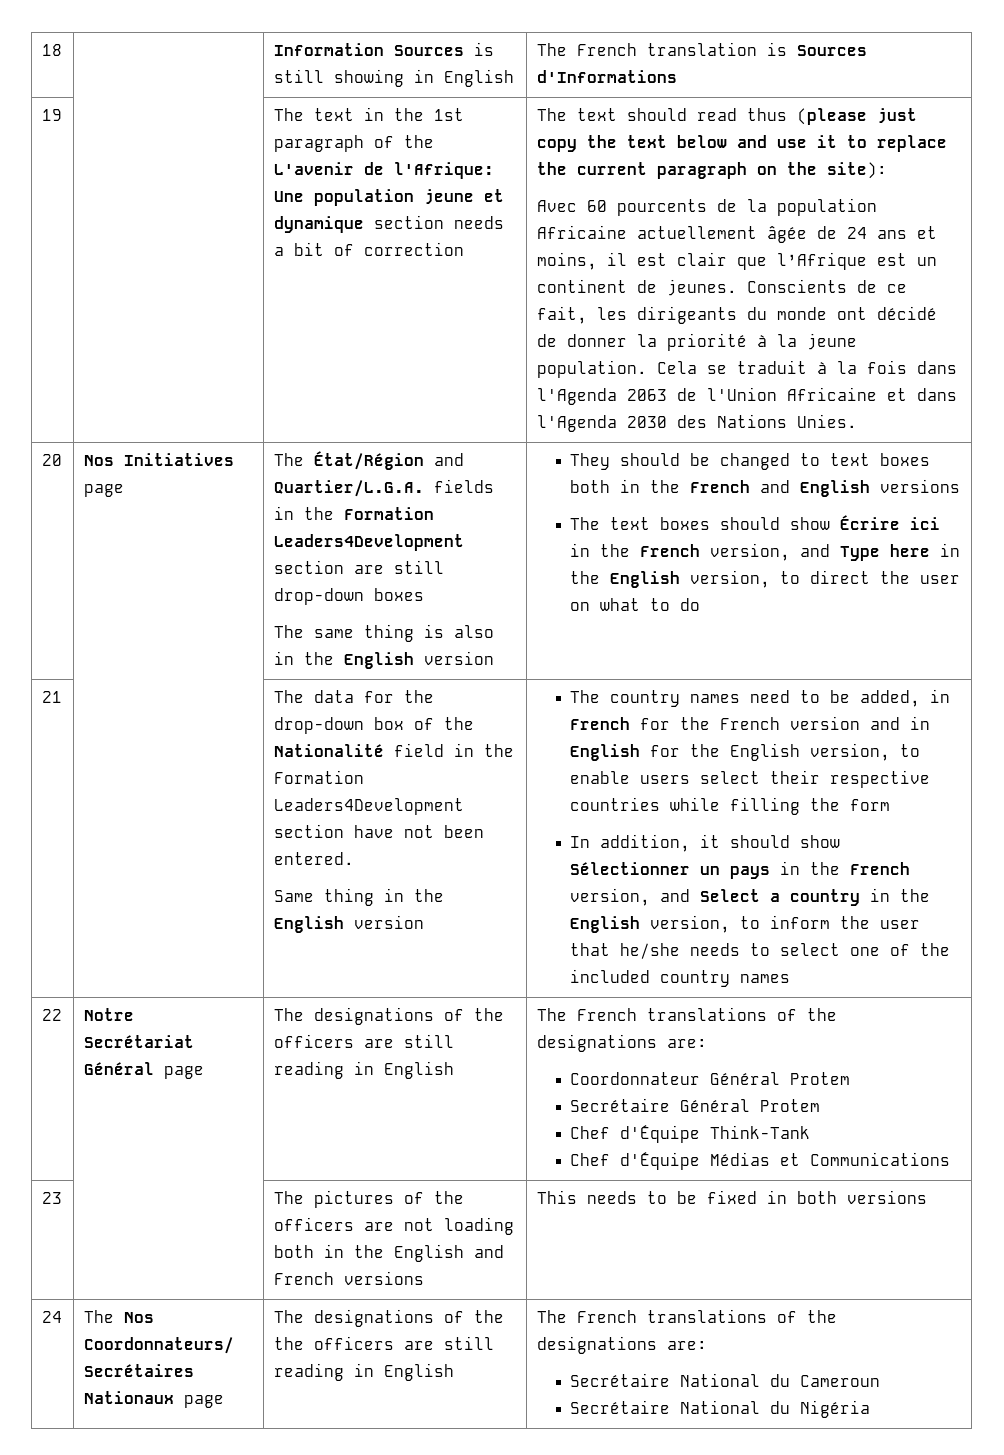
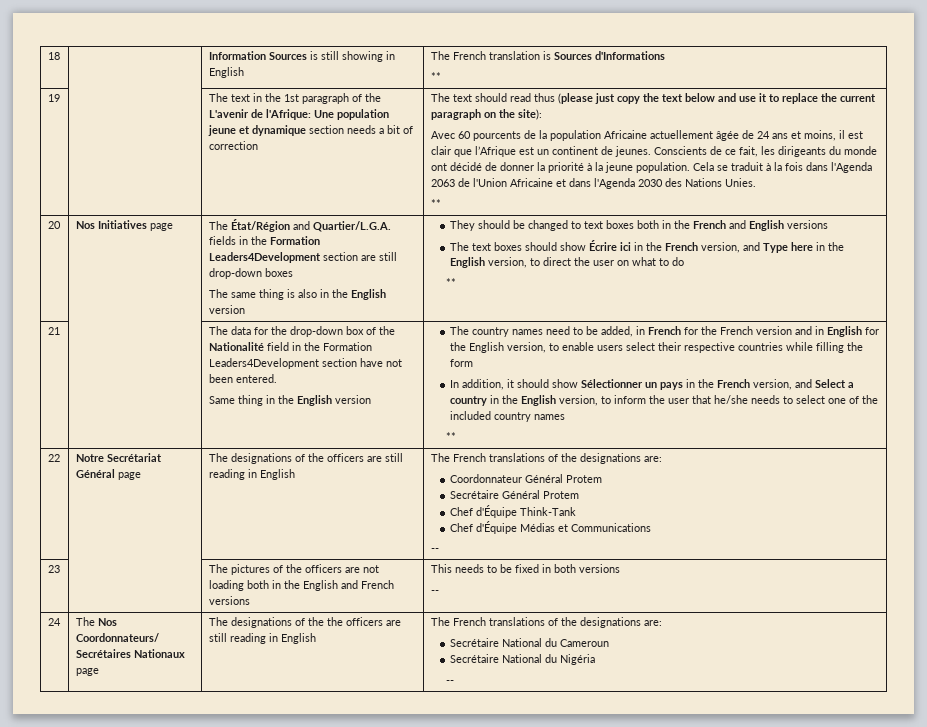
  18 | | Information Sources is still showing in English | The French translation is Sources d'Informations
+ **
  Cela se traduit à la fois dans l'Agenda 2063 de l'Union Africaine et dans l'Agenda 2030 des Nations Unies.
+ **
  The text boxes should show Écrire ici in the French version, and Type here in the English version, to direct the user on what to do
+ **
  In addition, it should show Sélectionner un pays in the French version, and Select a country in the English version, to inform the user that he/she needs to select one of the included country names
+ **
  22 | Notre Secrétariat Général page | The designations of the officers are still reading in English | The French translations of the designations are:
  Coordonnateur Général Protem
  Secrétaire Général Protem
  Chef d'Équipe Think-Tank
  Chef d'Équipe Médias et Communications
+ --
  23 | | The pictures of the officers are not loading both in the English and French versions | This needs to be fixed in both versions
+ --
  24 | The Nos Coordonnateurs/ Secrétaires Nationaux page | The designations of the the officers are still reading in English | The French translations of the designations are:
  Secrétaire National du Cameroun
  Secrétaire National du Nigéria
+ --

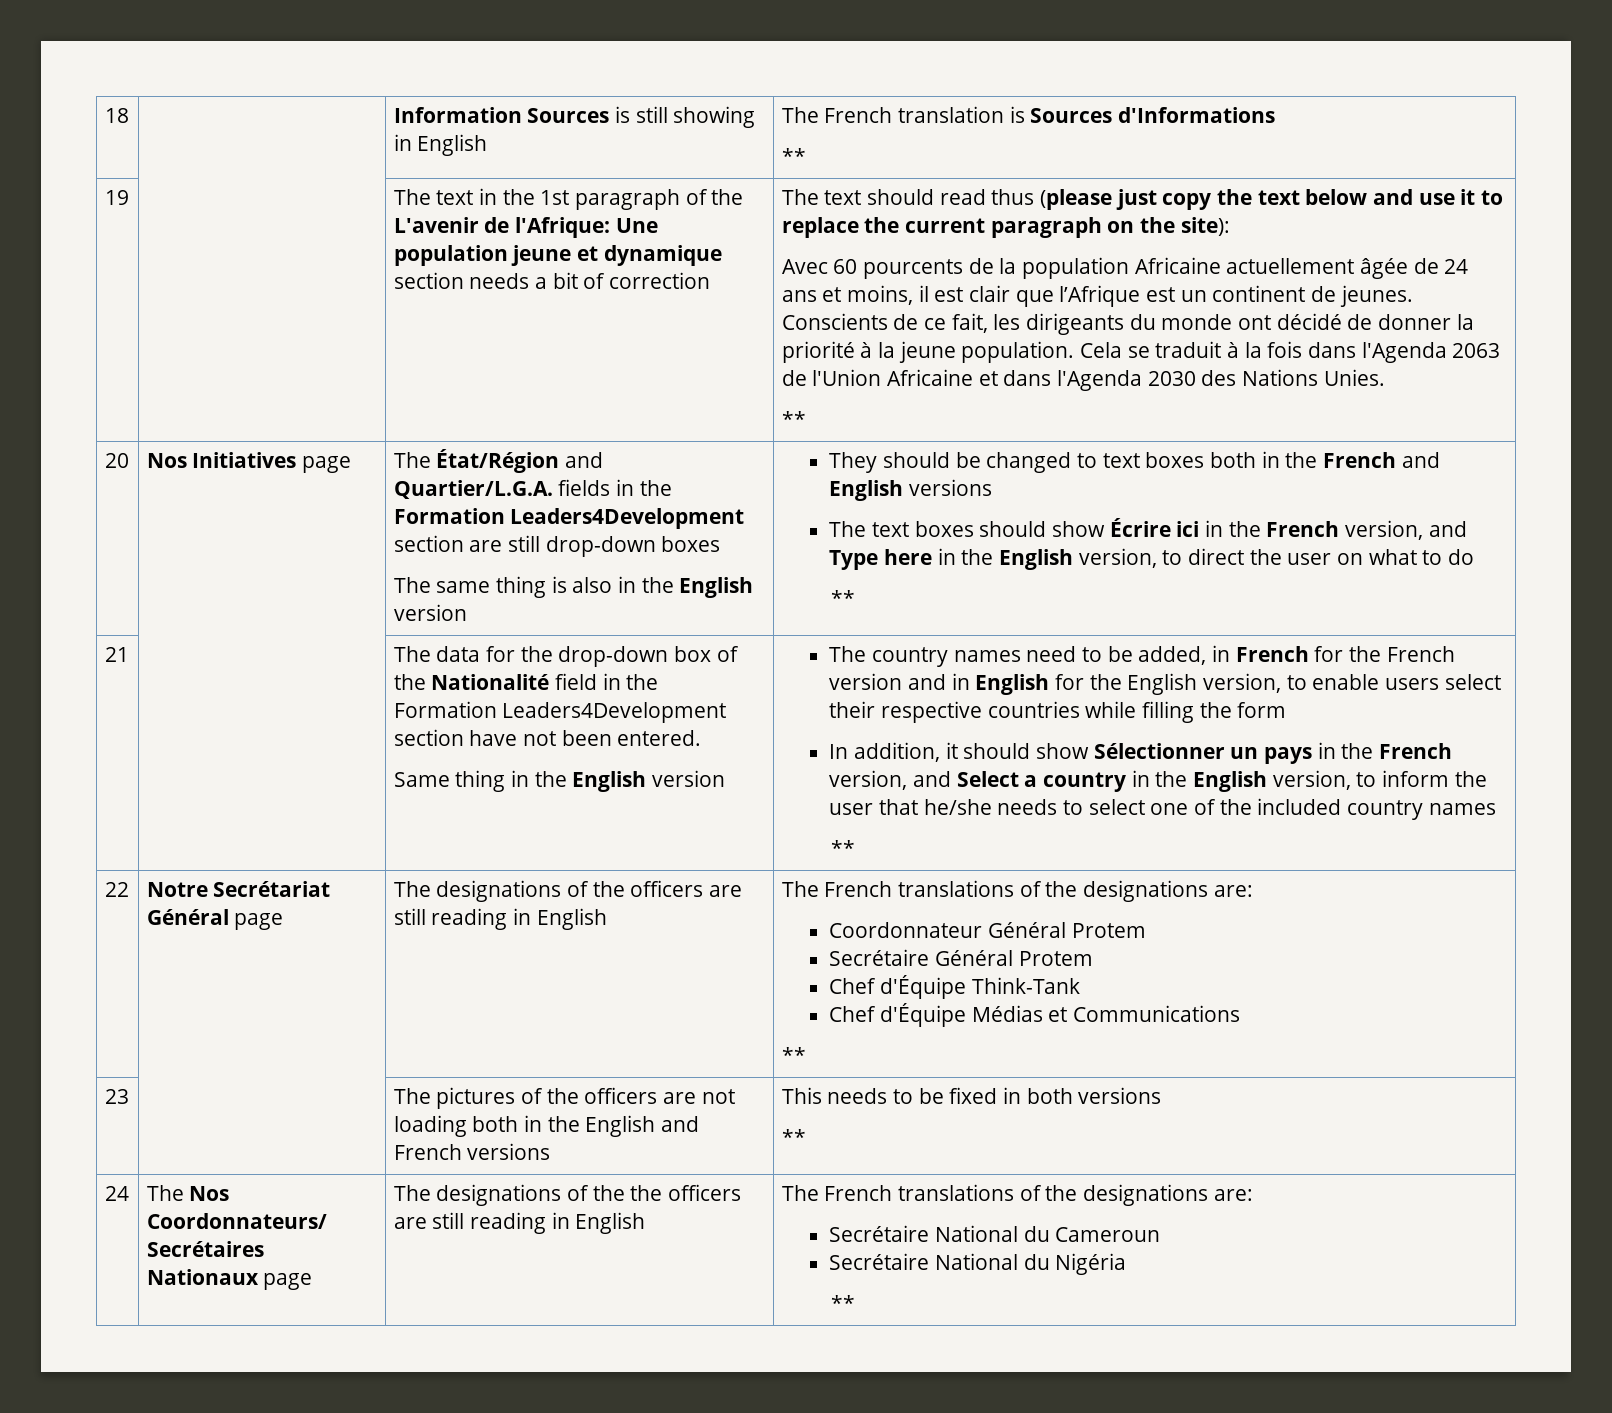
  22 | Notre Secrétariat Général page | The designations of the officers are still reading in English | The French translations of the designations are:
  Coordonnateur Général Protem
  Secrétaire Général Protem
  Chef d'Équipe Think-Tank
  Chef d'Équipe Médias et Communications
- --
+ **
  23 | | The pictures of the officers are not loading both in the English and French versions | This needs to be fixed in both versions
- --
+ **
  24 | The Nos Coordonnateurs/ Secrétaires Nationaux page | The designations of the the officers are still reading in English | The French translations of the designations are:
  Secrétaire National du Cameroun
  Secrétaire National du Nigéria
- --
+ **

